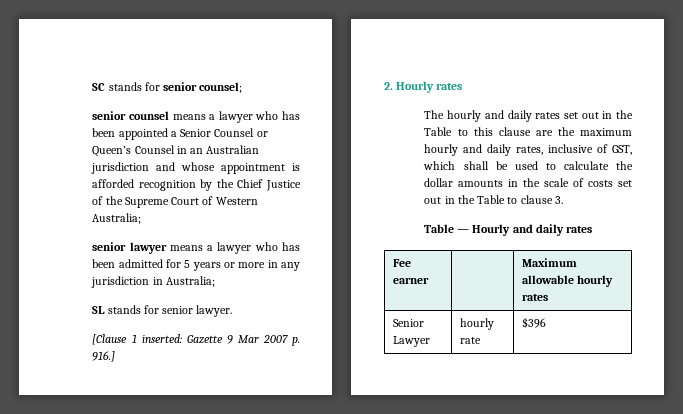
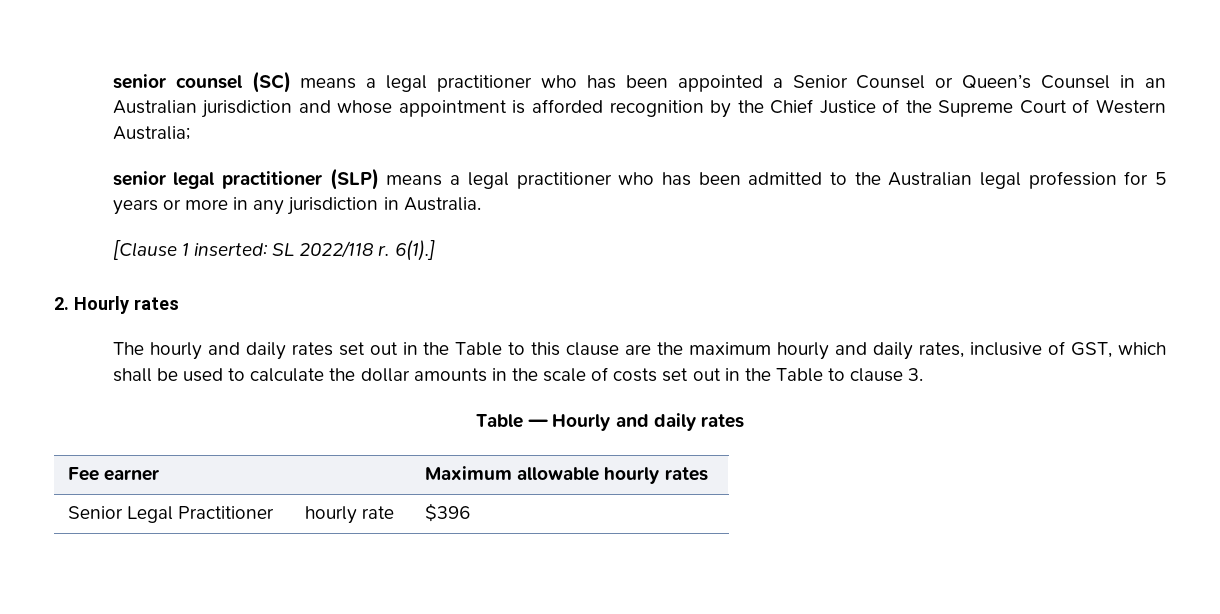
- SC stands for senior counsel;
- senior counsel means a lawyer who has been appointed a Senior Counsel or Queen’s Counsel in an Australian jurisdiction and whose appointment is afforded recognition by the Chief Justice of the Supreme Court of Western Australia;
+ senior counsel (SC) means a legal practitioner who has been appointed a Senior Counsel or Queen’s Counsel in an Australian jurisdiction and whose appointment is afforded recognition by the Chief Justice of the Supreme Court of Western Australia;
- senior lawyer means a lawyer who has been admitted for 5 years or more in any jurisdiction in Australia;
- SL stands for senior lawyer.
- [Clause 1 inserted: Gazette 9 Mar 2007 p. 916.]
+ senior legal practitioner (SLP) means a legal practitioner who has been admitted to the Australian legal profession for 5 years or more in any jurisdiction in Australia.
+ [Clause 1 inserted: SL 2022/118 r. 6(1).]
- Senior Lawyer | hourly rate | $396
+ Senior Legal Practitioner | hourly rate | $396

